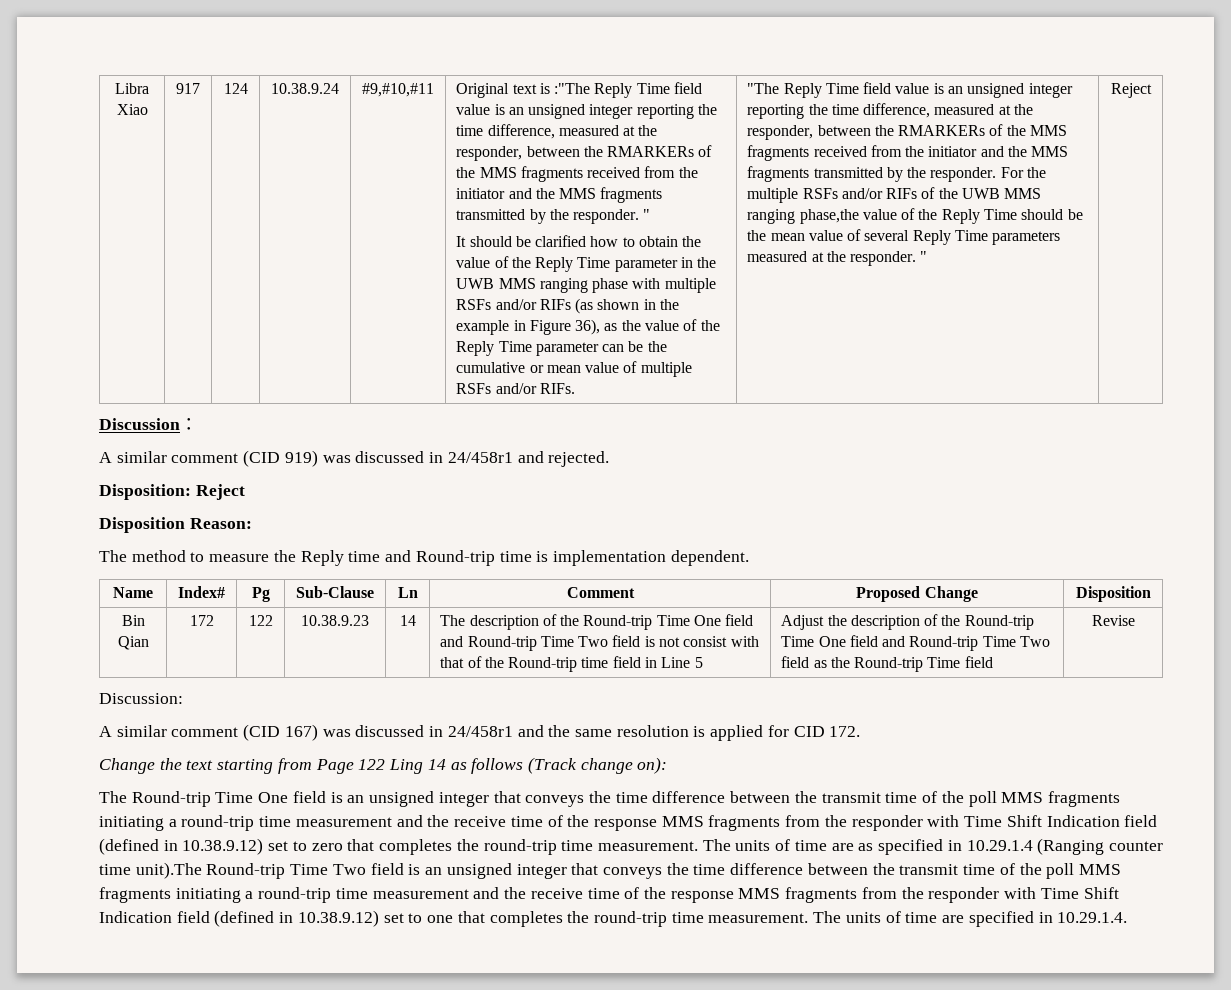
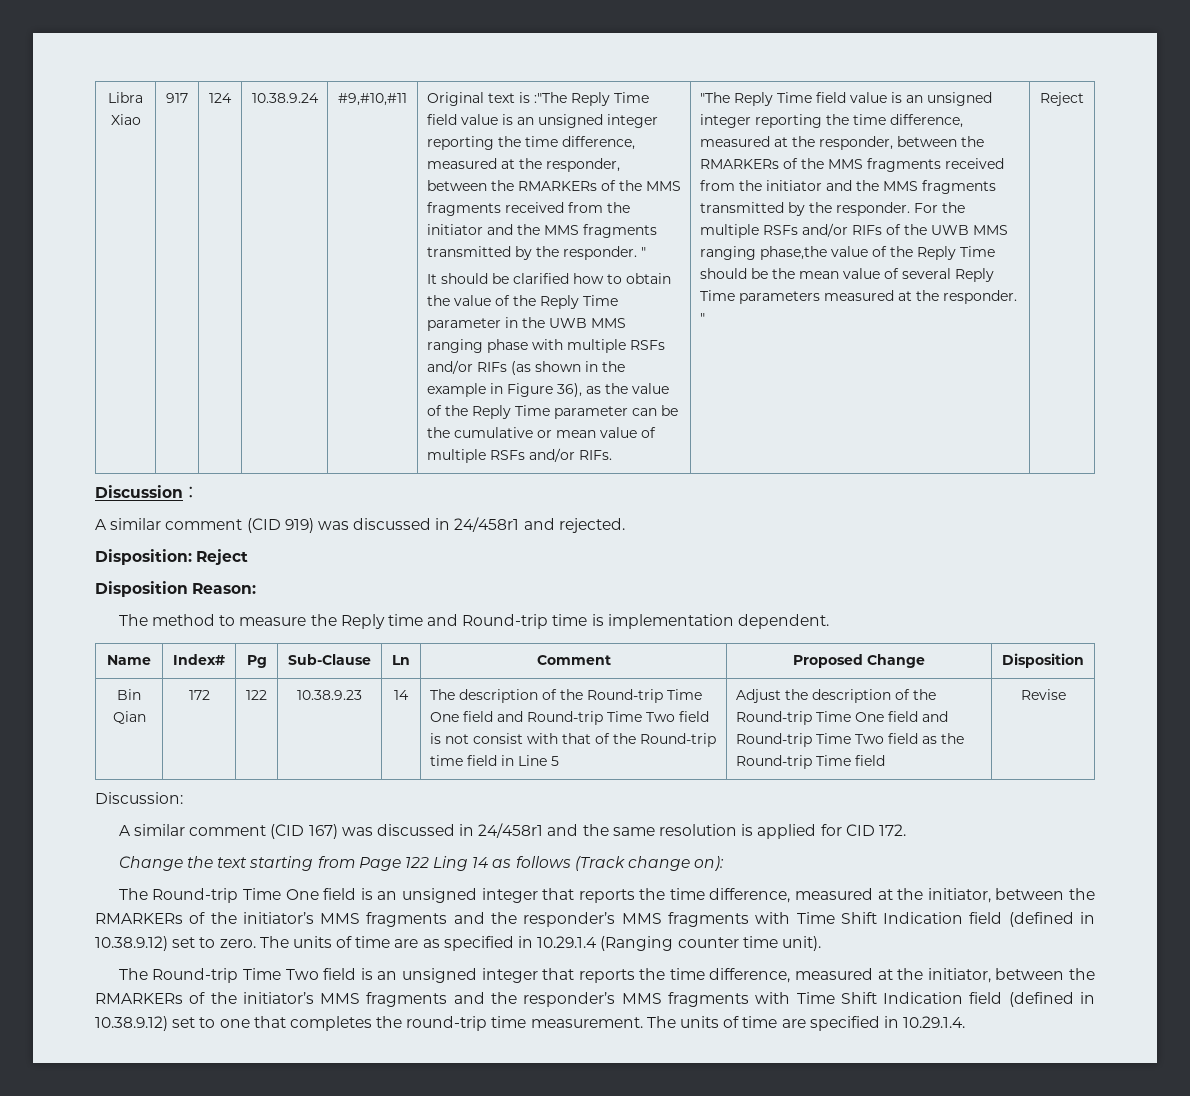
- The Round-trip Time One field is an unsigned integer that conveys the time difference between the transmit time of the poll MMS fragments initiating a round-trip time measurement and the receive time of the response MMS fragments from the responder with Time Shift Indication field (defined in 10.38.9.12) set to zero that completes the round-trip time measurement.
+ The Round-trip Time One field is an unsigned integer that reports the time difference, measured at the initiator, between the RMARKERs of the initiator’s MMS fragments and the responder’s MMS fragments with Time Shift Indication field (defined in 10.38.9.12) set to zero.
- The units of time are as specified in 10.29.1.4 (Ranging counter time unit).The Round-trip Time Two field is an unsigned integer that conveys the time difference between the transmit time of the poll MMS fragments initiating a round-trip time measurement and the receive time of the response MMS fragments from the responder with Time Shift Indication field (defined in 10.38.9.12) set to one that completes the round-trip time measurement.
+ The units of time are as specified in 10.29.1.4 (Ranging counter time unit).
+ The Round-trip Time Two field is an unsigned integer that reports the time difference, measured at the initiator, between the RMARKERs of the initiator’s MMS fragments and the responder’s MMS fragments with Time Shift Indication field (defined in 10.38.9.12) set to one that completes the round-trip time measurement.

